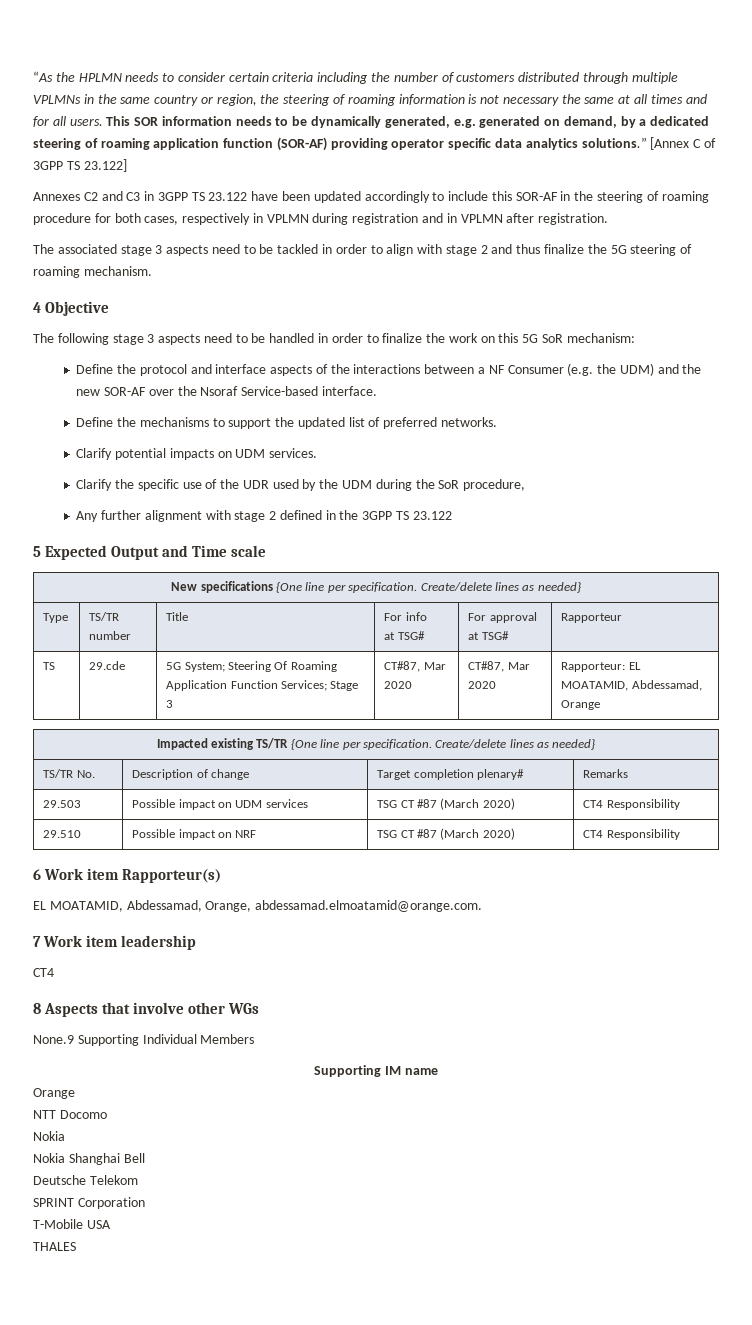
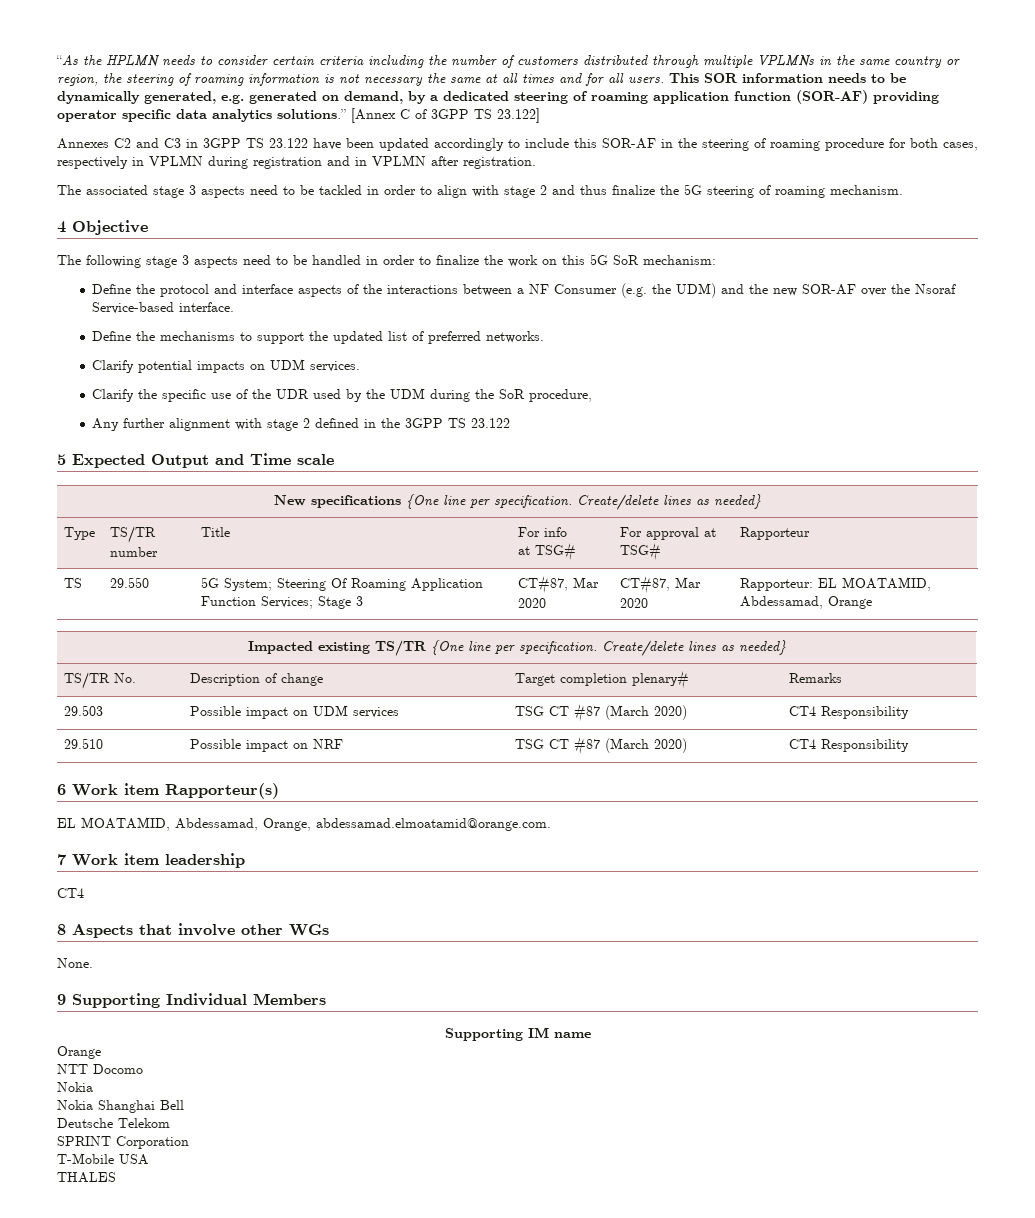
- TS | 29.cde | 5G System; Steering Of Roaming Application Function Services; Stage 3 | CT#87, Mar 2020 | CT#87, Mar 2020 | Rapporteur: EL MOATAMID, Abdessamad, Orange
+ TS | 29.550 | 5G System; Steering Of Roaming Application Function Services; Stage 3 | CT#87, Mar 2020 | CT#87, Mar 2020 | Rapporteur: EL MOATAMID, Abdessamad, Orange
- None.9 Supporting Individual Members
+ None.
+ 9 Supporting Individual Members

